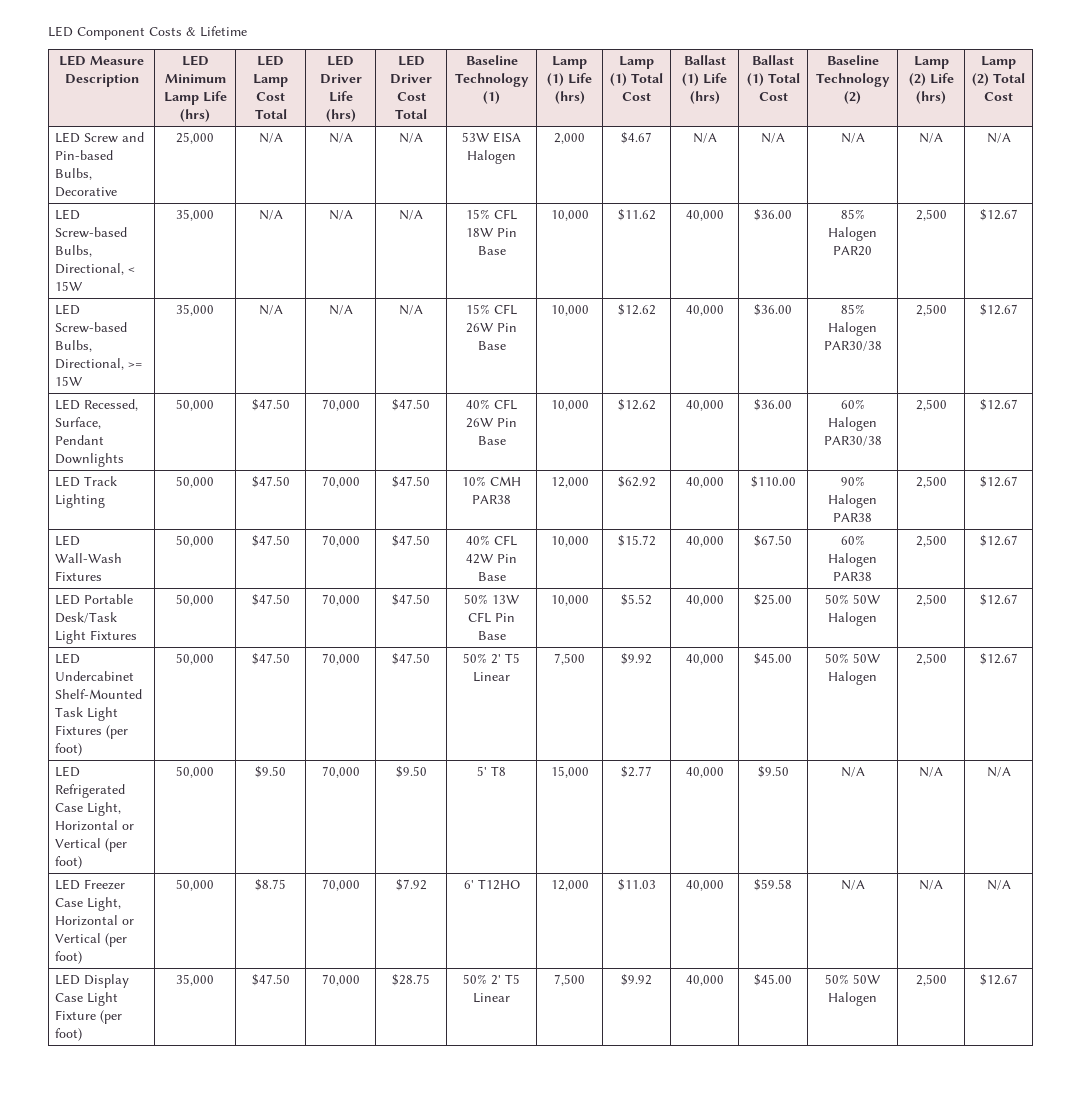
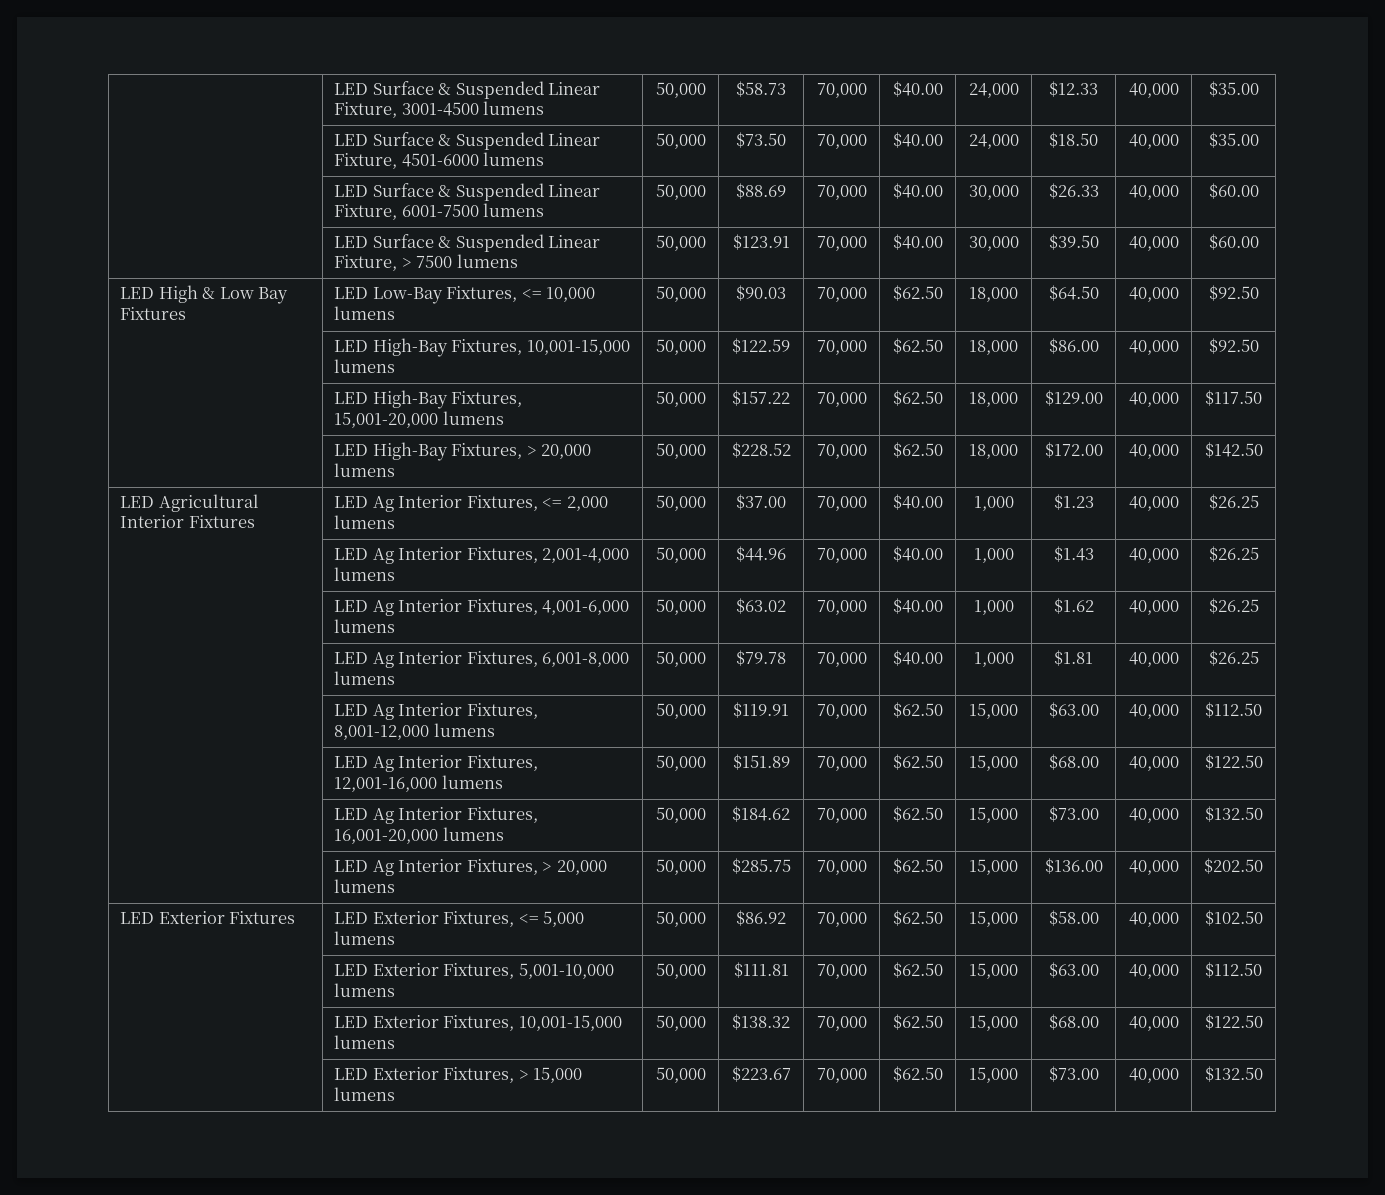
- LED Component Costs & Lifetime
- LED Measure Description | LED Minimum Lamp Life (hrs) | LED Lamp Cost Total | LED Driver Life (hrs) | LED Driver Cost Total | Baseline Technology (1) | Lamp (1) Life (hrs) | Lamp (1) Total Cost | Ballast (1) Life (hrs) | Ballast (1) Total Cost | Baseline Technology (2) | Lamp (2) Life (hrs) | Lamp (2) Total Cost
- LED Screw and Pin-based Bulbs, Decorative | 25,000 | N/A | N/A | N/A | 53W EISA Halogen | 2,000 | $4.67 | N/A | N/A | N/A | N/A | N/A
- LED Screw-based Bulbs, Directional, < 15W | 35,000 | N/A | N/A | N/A | 15% CFL 18W Pin Base | 10,000 | $11.62 | 40,000 | $36.00 | 85% Halogen PAR20 | 2,500 | $12.67
- LED Screw-based Bulbs, Directional, >= 15W | 35,000 | N/A | N/A | N/A | 15% CFL 26W Pin Base | 10,000 | $12.62 | 40,000 | $36.00 | 85% Halogen PAR30/38 | 2,500 | $12.67
- LED Recessed, Surface, Pendant Downlights | 50,000 | $47.50 | 70,000 | $47.50 | 40% CFL 26W Pin Base | 10,000 | $12.62 | 40,000 | $36.00 | 60% Halogen PAR30/38 | 2,500 | $12.67
- LED Track Lighting | 50,000 | $47.50 | 70,000 | $47.50 | 10% CMH PAR38 | 12,000 | $62.92 | 40,000 | $110.00 | 90% Halogen PAR38 | 2,500 | $12.67
- LED Wall-Wash Fixtures | 50,000 | $47.50 | 70,000 | $47.50 | 40% CFL 42W Pin Base | 10,000 | $15.72 | 40,000 | $67.50 | 60% Halogen PAR38 | 2,500 | $12.67
- LED Portable Desk/Task Light Fixtures | 50,000 | $47.50 | 70,000 | $47.50 | 50% 13W CFL Pin Base | 10,000 | $5.52 | 40,000 | $25.00 | 50% 50W Halogen | 2,500 | $12.67
- LED Undercabinet Shelf-Mounted Task Light Fixtures (per foot) | 50,000 | $47.50 | 70,000 | $47.50 | 50% 2' T5 Linear | 7,500 | $9.92 | 40,000 | $45.00 | 50% 50W Halogen | 2,500 | $12.67
- LED Refrigerated Case Light, Horizontal or Vertical (per foot) | 50,000 | $9.50 | 70,000 | $9.50 | 5' T8 | 15,000 | $2.77 | 40,000 | $9.50 | N/A | N/A | N/A
- LED Freezer Case Light, Horizontal or Vertical (per foot) | 50,000 | $8.75 | 70,000 | $7.92 | 6' T12HO | 12,000 | $11.03 | 40,000 | $59.58 | N/A | N/A | N/A
- LED Display Case Light Fixture (per foot) | 35,000 | $47.50 | 70,000 | $28.75 | 50% 2' T5 Linear | 7,500 | $9.92 | 40,000 | $45.00 | 50% 50W Halogen | 2,500 | $12.67
+ | LED Surface & Suspended Linear Fixture, 3001-4500 lumens | 50,000 | $58.73 | 70,000 | $40.00 | 24,000 | $12.33 | 40,000 | $35.00
+ | LED Surface & Suspended Linear Fixture, 4501-6000 lumens | 50,000 | $73.50 | 70,000 | $40.00 | 24,000 | $18.50 | 40,000 | $35.00
+ | LED Surface & Suspended Linear Fixture, 6001-7500 lumens | 50,000 | $88.69 | 70,000 | $40.00 | 30,000 | $26.33 | 40,000 | $60.00
+ | LED Surface & Suspended Linear Fixture, > 7500 lumens | 50,000 | $123.91 | 70,000 | $40.00 | 30,000 | $39.50 | 40,000 | $60.00
+ LED High & Low Bay Fixtures | LED Low-Bay Fixtures, <= 10,000 lumens | 50,000 | $90.03 | 70,000 | $62.50 | 18,000 | $64.50 | 40,000 | $92.50
+ | LED High-Bay Fixtures, 10,001-15,000 lumens | 50,000 | $122.59 | 70,000 | $62.50 | 18,000 | $86.00 | 40,000 | $92.50
+ | LED High-Bay Fixtures, 15,001-20,000 lumens | 50,000 | $157.22 | 70,000 | $62.50 | 18,000 | $129.00 | 40,000 | $117.50
+ | LED High-Bay Fixtures, > 20,000 lumens | 50,000 | $228.52 | 70,000 | $62.50 | 18,000 | $172.00 | 40,000 | $142.50
+ LED Agricultural Interior Fixtures | LED Ag Interior Fixtures, <= 2,000 lumens | 50,000 | $37.00 | 70,000 | $40.00 | 1,000 | $1.23 | 40,000 | $26.25
+ | LED Ag Interior Fixtures, 2,001-4,000 lumens | 50,000 | $44.96 | 70,000 | $40.00 | 1,000 | $1.43 | 40,000 | $26.25
+ | LED Ag Interior Fixtures, 4,001-6,000 lumens | 50,000 | $63.02 | 70,000 | $40.00 | 1,000 | $1.62 | 40,000 | $26.25
+ | LED Ag Interior Fixtures, 6,001-8,000 lumens | 50,000 | $79.78 | 70,000 | $40.00 | 1,000 | $1.81 | 40,000 | $26.25
+ | LED Ag Interior Fixtures, 8,001-12,000 lumens | 50,000 | $119.91 | 70,000 | $62.50 | 15,000 | $63.00 | 40,000 | $112.50
+ | LED Ag Interior Fixtures, 12,001-16,000 lumens | 50,000 | $151.89 | 70,000 | $62.50 | 15,000 | $68.00 | 40,000 | $122.50
+ | LED Ag Interior Fixtures, 16,001-20,000 lumens | 50,000 | $184.62 | 70,000 | $62.50 | 15,000 | $73.00 | 40,000 | $132.50
+ | LED Ag Interior Fixtures, > 20,000 lumens | 50,000 | $285.75 | 70,000 | $62.50 | 15,000 | $136.00 | 40,000 | $202.50
+ LED Exterior Fixtures | LED Exterior Fixtures, <= 5,000 lumens | 50,000 | $86.92 | 70,000 | $62.50 | 15,000 | $58.00 | 40,000 | $102.50
+ | LED Exterior Fixtures, 5,001-10,000 lumens | 50,000 | $111.81 | 70,000 | $62.50 | 15,000 | $63.00 | 40,000 | $112.50
+ | LED Exterior Fixtures, 10,001-15,000 lumens | 50,000 | $138.32 | 70,000 | $62.50 | 15,000 | $68.00 | 40,000 | $122.50
+ | LED Exterior Fixtures, > 15,000 lumens | 50,000 | $223.67 | 70,000 | $62.50 | 15,000 | $73.00 | 40,000 | $132.50

